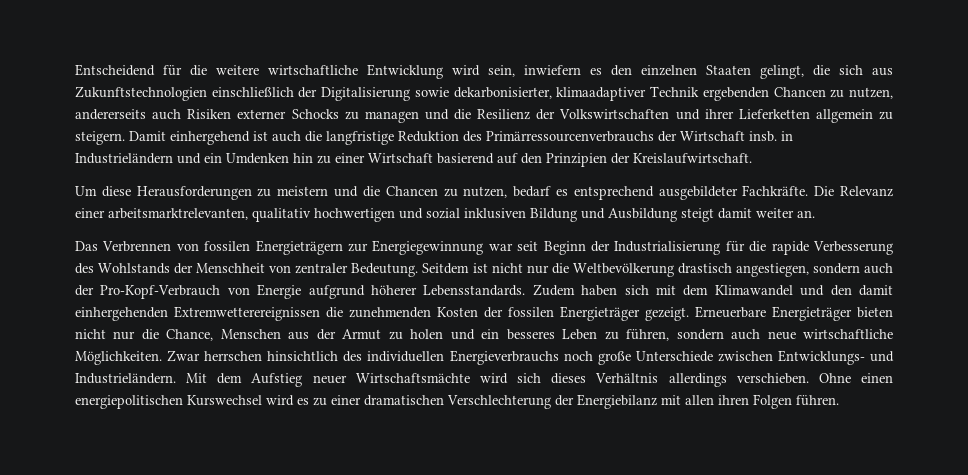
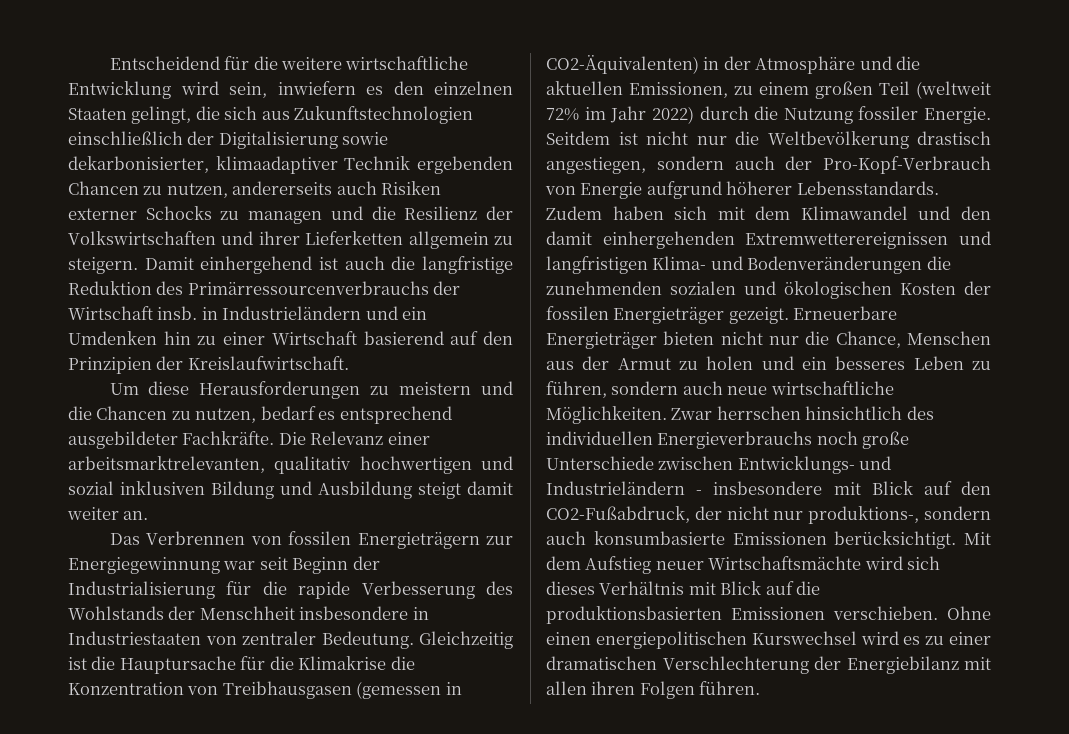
- Das Verbrennen von fossilen Energieträgern zur Energiegewinnung war seit Beginn der Industrialisierung für die rapide Verbesserung des Wohlstands der Menschheit von zentraler Bedeutung.
+ Das Verbrennen von fossilen Energieträgern zur Energiegewinnung war seit Beginn der Industrialisierung für die rapide Verbesserung des Wohlstands der Menschheit insbesondere in Industriestaaten von zentraler Bedeutung. Gleichzeitig ist die Hauptursache für die Klimakrise die Konzentration von Treibhausgasen (gemessen in CO2-Äquivalenten) in der Atmosphäre und die aktuellen Emissionen, zu einem großen Teil (weltweit 72% im Jahr 2022) durch die Nutzung fossiler Energie.
- Zudem haben sich mit dem Klimawandel und den damit einhergehenden Extremwetterereignissen die zunehmenden Kosten der fossilen Energieträger gezeigt.
+ Zudem haben sich mit dem Klimawandel und den damit einhergehenden Extremwetterereignissen und langfristigen Klima- und Bodenveränderungen die zunehmenden sozialen und ökologischen Kosten der fossilen Energieträger gezeigt.
- Zwar herrschen hinsichtlich des individuellen Energieverbrauchs noch große Unterschiede zwischen Entwicklungs- und Industrieländern.
+ Zwar herrschen hinsichtlich des individuellen Energieverbrauchs noch große Unterschiede zwischen Entwicklungs- und Industrieländern - insbesondere mit Blick auf den CO2-Fußabdruck, der nicht nur produktions-, sondern auch konsumbasierte Emissionen berücksichtigt.
- Mit dem Aufstieg neuer Wirtschaftsmächte wird sich dieses Verhältnis allerdings verschieben.
+ Mit dem Aufstieg neuer Wirtschaftsmächte wird sich dieses Verhältnis mit Blick auf die produktionsbasierten Emissionen verschieben.

